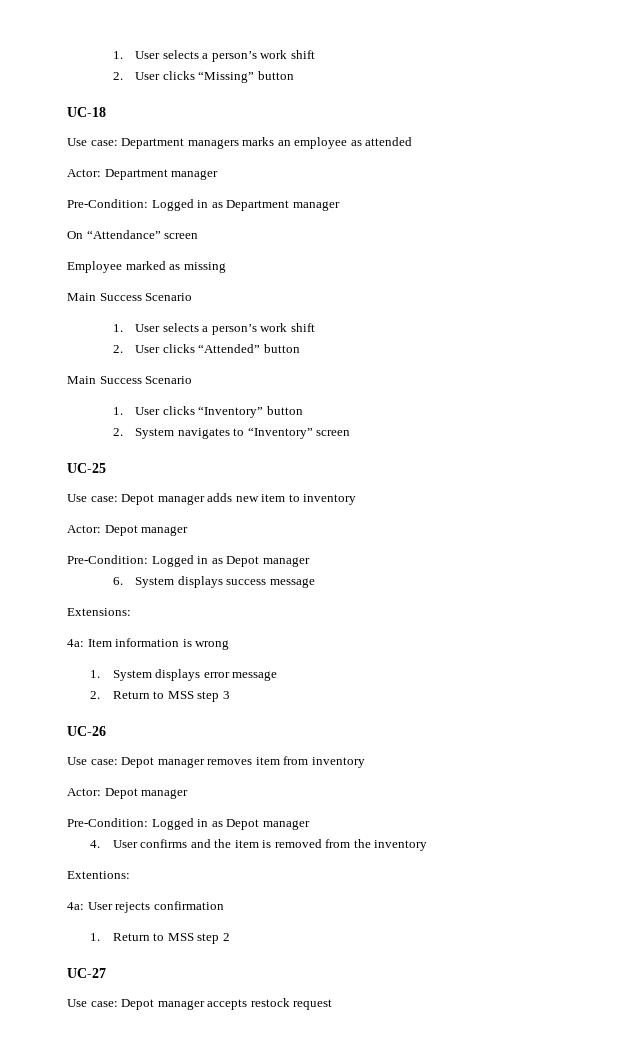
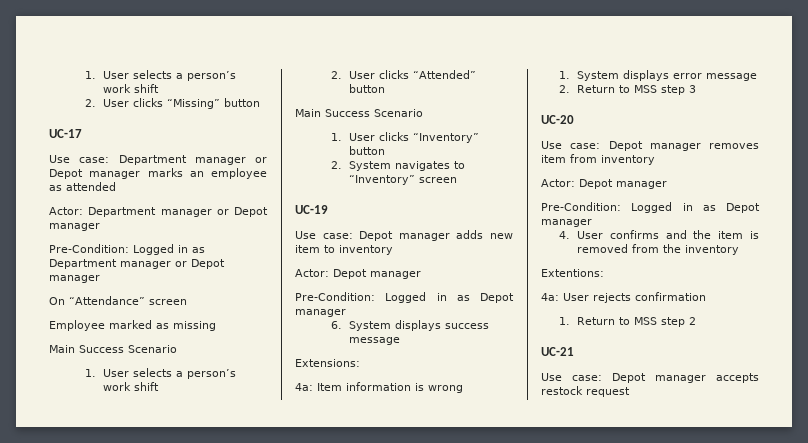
- UC-18
+ UC-17
- Use case: Department managers marks an employee as attended
+ Use case: Department manager or Depot manager marks an employee as attended
- Actor: Department manager
+ Actor: Department manager or Depot manager
- Pre-Condition: Logged in as Department manager
+ Pre-Condition: Logged in as Department manager or Depot manager
- UC-25
+ UC-19
- UC-26
+ UC-20
- UC-27
+ UC-21

